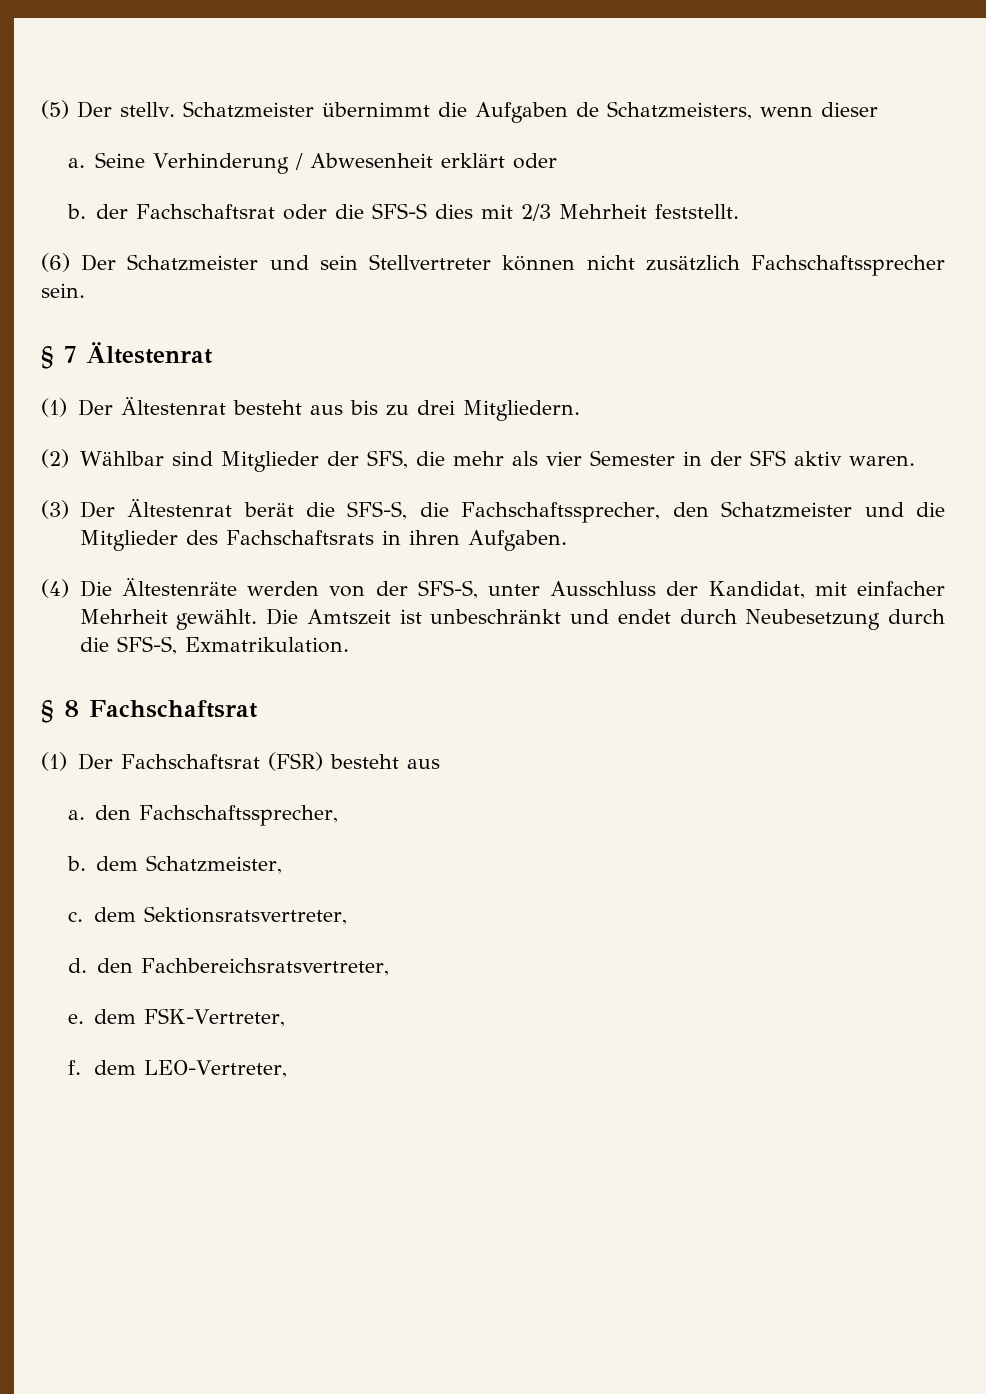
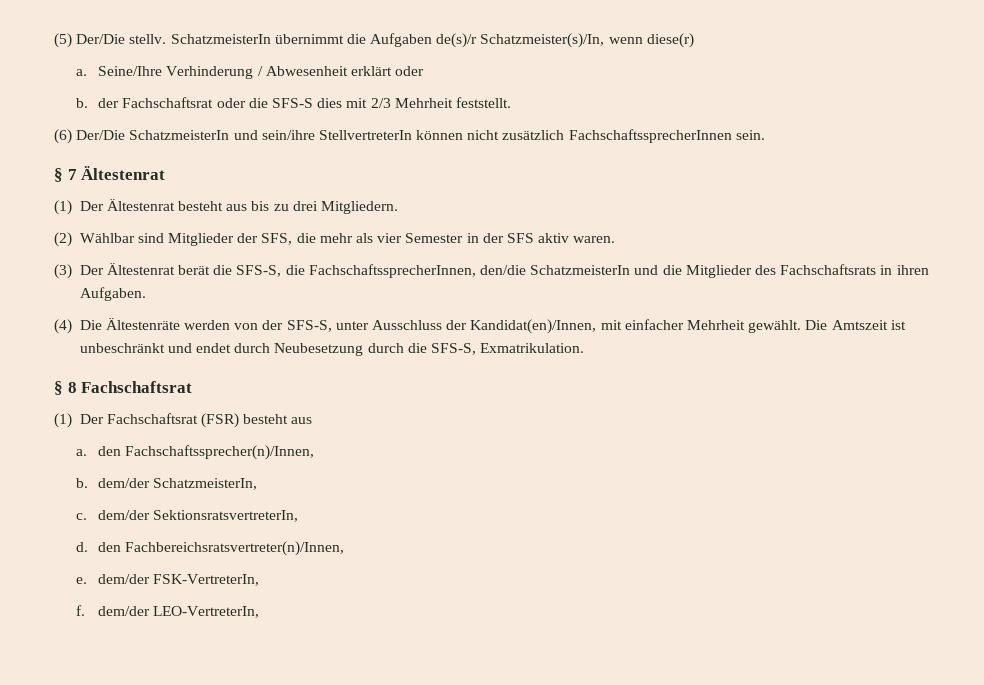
- (5) Der stellv. Schatzmeister übernimmt die Aufgaben de Schatzmeisters, wenn dieser
- a. Seine Verhinderung / Abwesenheit erklärt oder
+ (5) Der/Die stellv. SchatzmeisterIn übernimmt die Aufgaben de(s)/r Schatzmeister(s)/In, wenn diese(r)
+ a. Seine/Ihre Verhinderung / Abwesenheit erklärt oder
- (6) Der Schatzmeister und sein Stellvertreter können nicht zusätzlich Fachschaftssprecher sein.
+ (6) Der/Die SchatzmeisterIn und sein/ihre StellvertreterIn können nicht zusätzlich FachschaftssprecherInnen sein.
- (3) Der Ältestenrat berät die SFS-S, die Fachschaftssprecher, den Schatzmeister und die Mitglieder des Fachschaftsrats in ihren Aufgaben.
+ (3) Der Ältestenrat berät die SFS-S, die FachschaftssprecherInnen, den/die SchatzmeisterIn und die Mitglieder des Fachschaftsrats in ihren Aufgaben.
- (4) Die Ältestenräte werden von der SFS-S, unter Ausschluss der Kandidat, mit einfacher Mehrheit gewählt.
+ (4) Die Ältestenräte werden von der SFS-S, unter Ausschluss der Kandidat(en)/Innen, mit einfacher Mehrheit gewählt.
- a. den Fachschaftssprecher,
- b. dem Schatzmeister,
+ a. den Fachschaftssprecher(n)/Innen,
+ b. dem/der SchatzmeisterIn,
- c. dem Sektionsratsvertreter,
+ c. dem/der SektionsratsvertreterIn,
- d. den Fachbereichsratsvertreter,
+ d. den Fachbereichsratsvertreter(n)/Innen,
- e. dem FSK-Vertreter,
+ e. dem/der FSK-VertreterIn,
- f. dem LEO-Vertreter,
+ f. dem/der LEO-VertreterIn,

